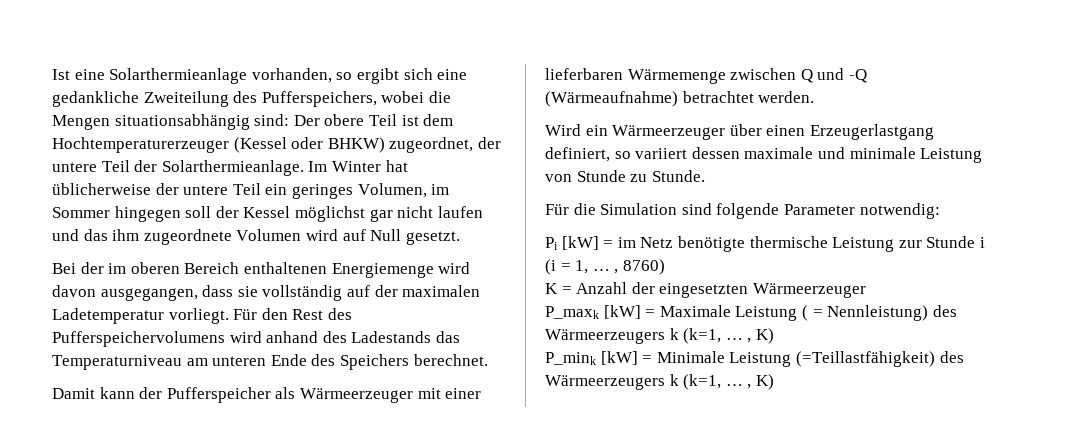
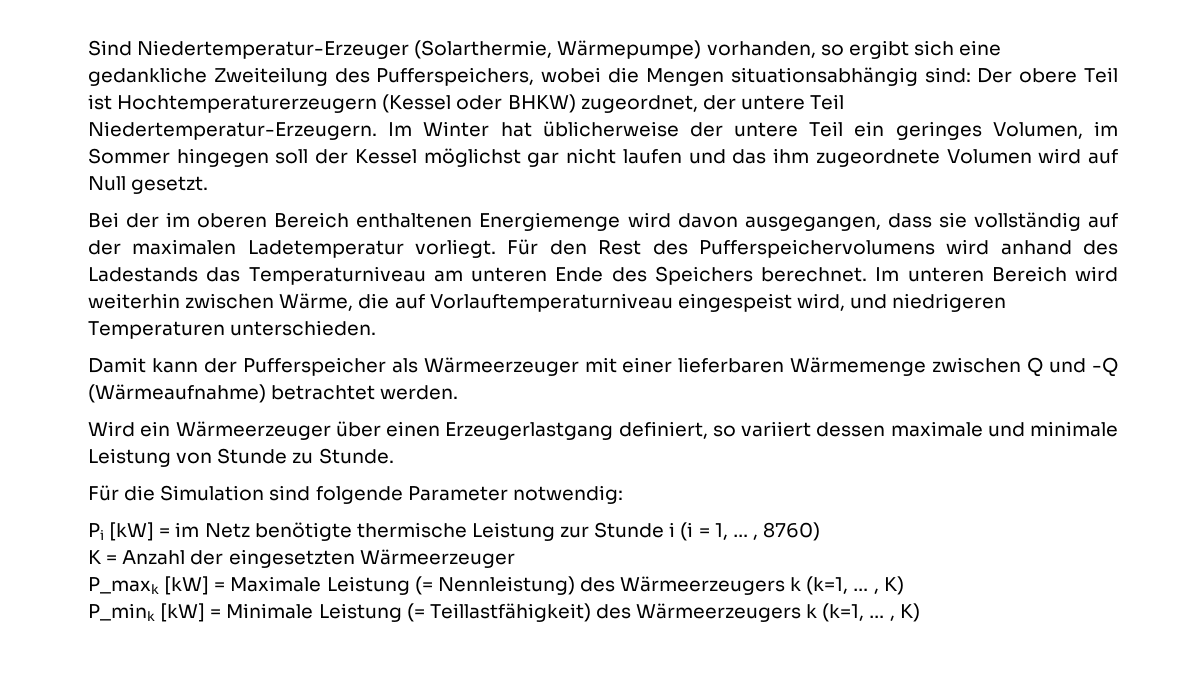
- Ist eine Solarthermieanlage vorhanden, so ergibt sich eine gedankliche Zweiteilung des Pufferspeichers, wobei die Mengen situationsabhängig sind: Der obere Teil ist dem Hochtemperaturerzeuger (Kessel oder BHKW) zugeordnet, der untere Teil der Solarthermieanlage.
+ Sind Niedertemperatur-Erzeuger (Solarthermie, Wärmepumpe) vorhanden, so ergibt sich eine gedankliche Zweiteilung des Pufferspeichers, wobei die Mengen situationsabhängig sind: Der obere Teil ist Hochtemperaturerzeugern (Kessel oder BHKW) zugeordnet, der untere Teil Niedertemperatur-Erzeugern.
+ Im unteren Bereich wird weiterhin zwischen Wärme, die auf Vorlauftemperaturniveau eingespeist wird, und niedrigeren Temperaturen unterschieden.
- P_maxk [kW] = Maximale Leistung ( = Nennleistung) des Wärmeerzeugers k (k=1, … , K)
+ P_maxk [kW] = Maximale Leistung (= Nennleistung) des Wärmeerzeugers k (k=1, … , K)
- P_mink [kW] = Minimale Leistung (=Teillastfähigkeit) des Wärmeerzeugers k (k=1, … , K)
+ P_mink [kW] = Minimale Leistung (= Teillastfähigkeit) des Wärmeerzeugers k (k=1, … , K)

